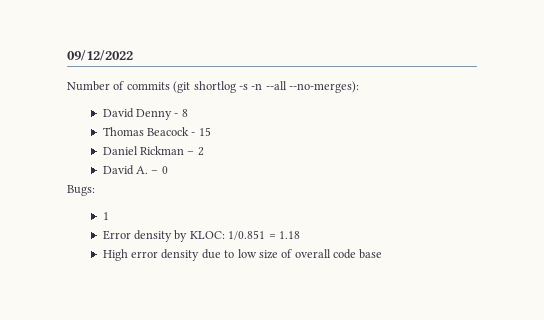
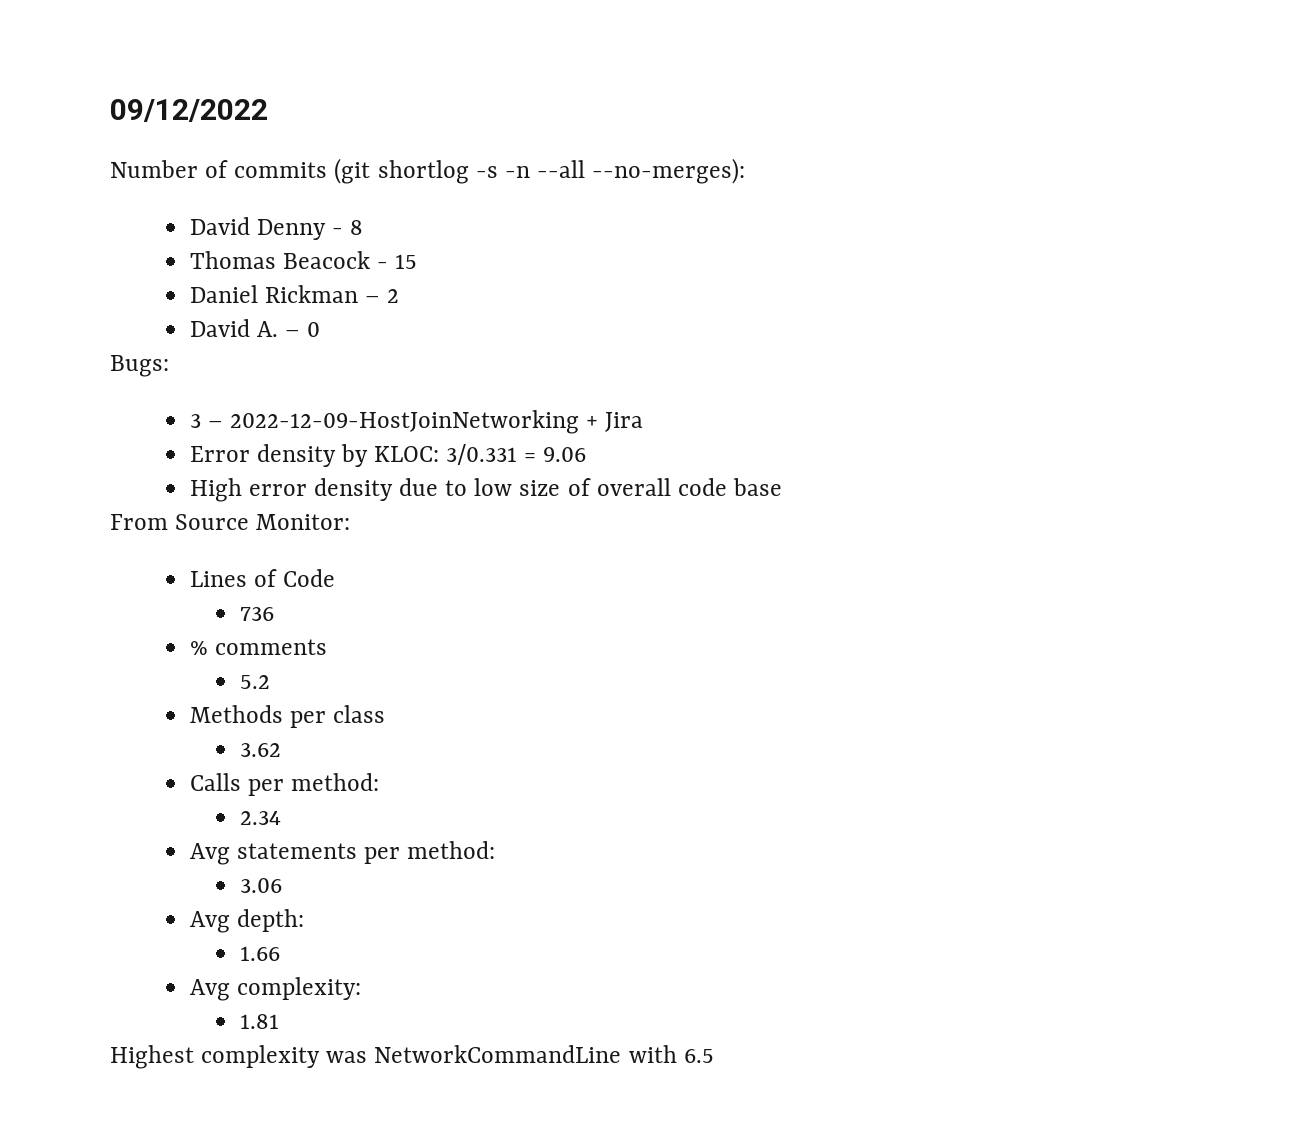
- 1
+ 3 – 2022-12-09-HostJoinNetworking + Jira
- Error density by KLOC: 1/0.851 = 1.18
+ Error density by KLOC: 3/0.331 = 9.06
+ From Source Monitor:
+ Lines of Code
+ 736
+ % comments
+ 5.2
+ Methods per class
+ 3.62
+ Calls per method:
+ 2.34
+ Avg statements per method:
+ 3.06
+ Avg depth:
+ 1.66
+ Avg complexity:
+ 1.81
+ Highest complexity was NetworkCommandLine with 6.5

